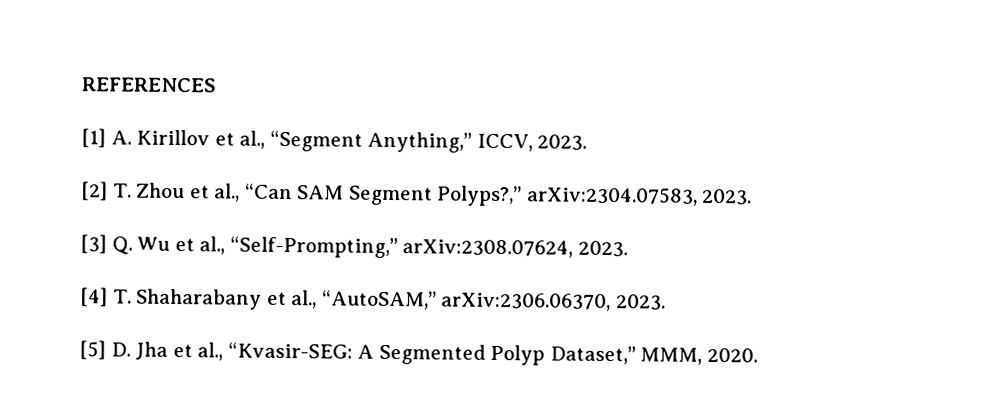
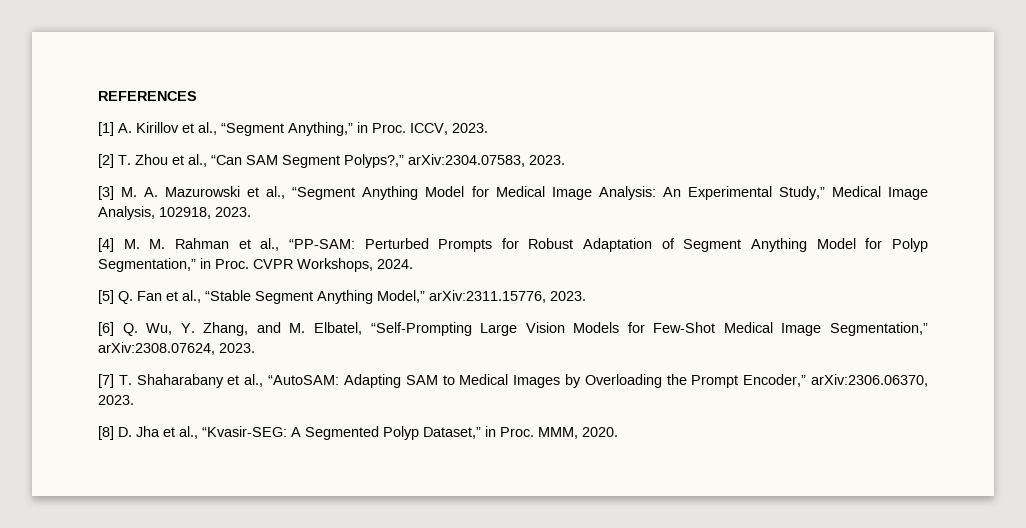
- [1] A. Kirillov et al., “Segment Anything,” ICCV, 2023.
+ [1] A. Kirillov et al., “Segment Anything,” in Proc. ICCV, 2023.
- [3] Q. Wu et al., “Self-Prompting,” arXiv:2308.07624, 2023.
+ [3] M. A. Mazurowski et al., “Segment Anything Model for Medical Image Analysis: An Experimental Study,” Medical Image Analysis, 102918, 2023.
+ [4] M. M. Rahman et al., “PP-SAM: Perturbed Prompts for Robust Adaptation of Segment Anything Model for Polyp Segmentation,” in Proc. CVPR Workshops, 2024.
+ [5] Q. Fan et al., “Stable Segment Anything Model,” arXiv:2311.15776, 2023.
+ [6] Q. Wu, Y. Zhang, and M. Elbatel, “Self-Prompting Large Vision Models for Few-Shot Medical Image Segmentation,” arXiv:2308.07624, 2023.
- [4] T. Shaharabany et al., “AutoSAM,” arXiv:2306.06370, 2023.
+ [7] T. Shaharabany et al., “AutoSAM: Adapting SAM to Medical Images by Overloading the Prompt Encoder,” arXiv:2306.06370, 2023.
- [5] D. Jha et al., “Kvasir-SEG: A Segmented Polyp Dataset,” MMM, 2020.
+ [8] D. Jha et al., “Kvasir-SEG: A Segmented Polyp Dataset,” in Proc. MMM, 2020.

